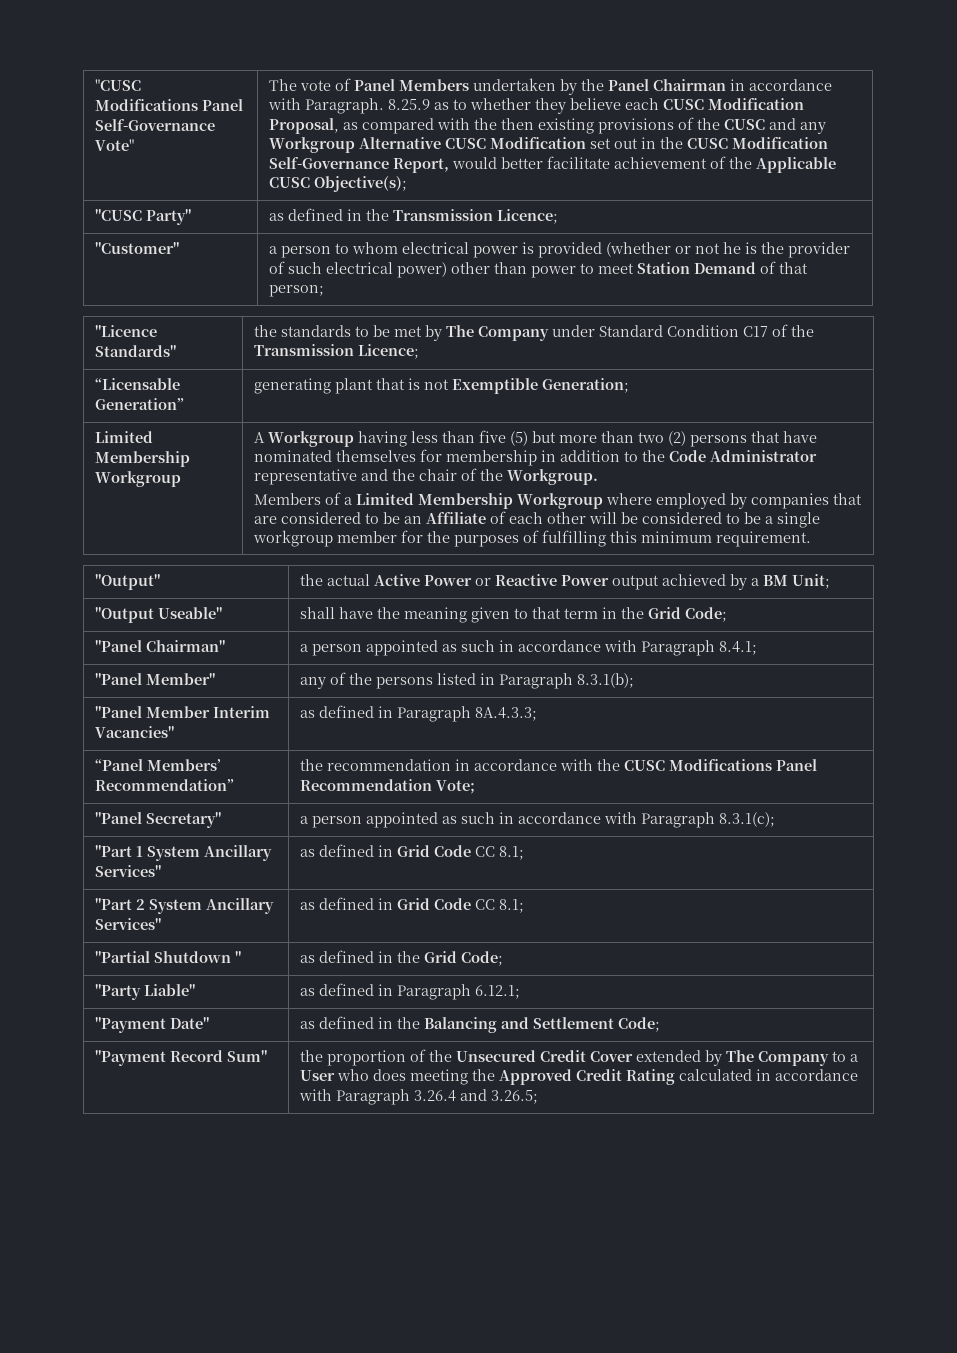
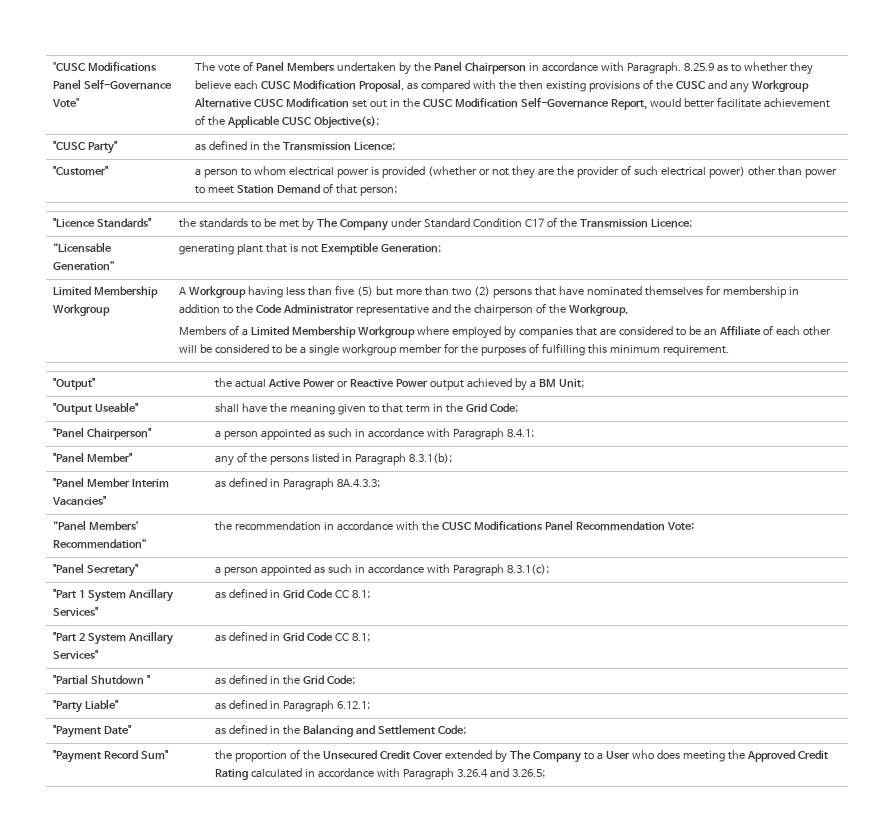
- The vote of Panel Members undertaken by the Panel Chairman in accordance with Paragraph.
+ The vote of Panel Members undertaken by the Panel Chairperson in accordance with Paragraph.
- "Customer" | a person to whom electrical power is provided (whether or not he is the provider of such electrical power) other than power to meet Station Demand of that person;
+ "Customer" | a person to whom electrical power is provided (whether or not they are the provider of such electrical power) other than power to meet Station Demand of that person;
- A Workgroup having less than five (5) but more than two (2) persons that have nominated themselves for membership in addition to the Code Administrator representative and the chair of the Workgroup.
+ A Workgroup having less than five (5) but more than two (2) persons that have nominated themselves for membership in addition to the Code Administrator representative and the chairperson of the Workgroup.
- "Panel Chairman" | a person appointed as such in accordance with Paragraph 8.4.1;
+ "Panel Chairperson" | a person appointed as such in accordance with Paragraph 8.4.1;

